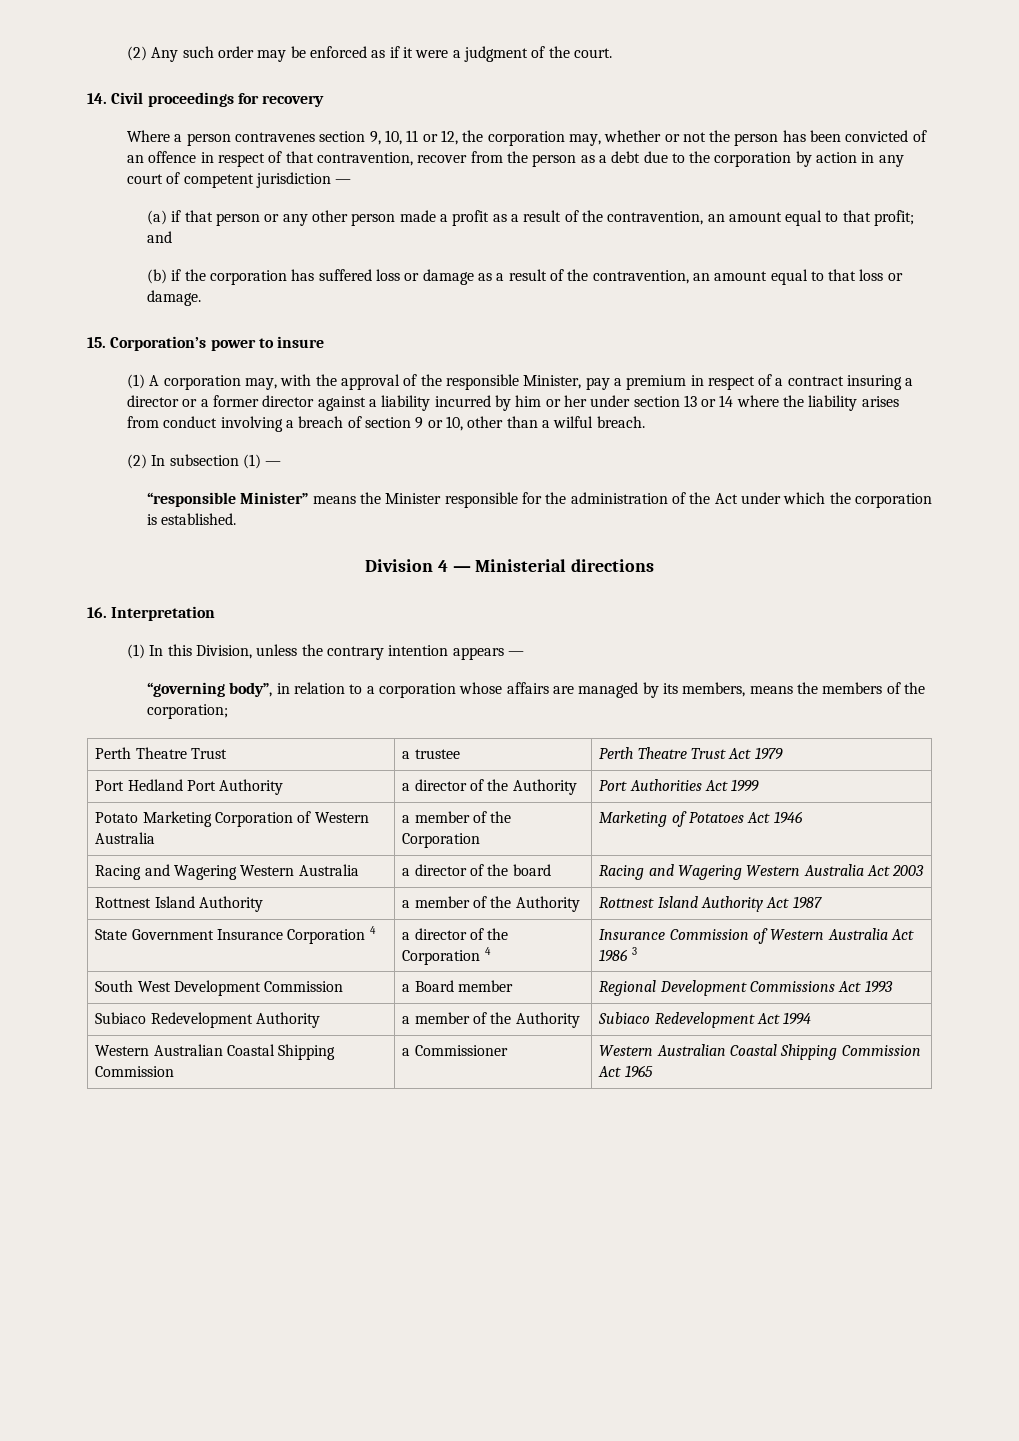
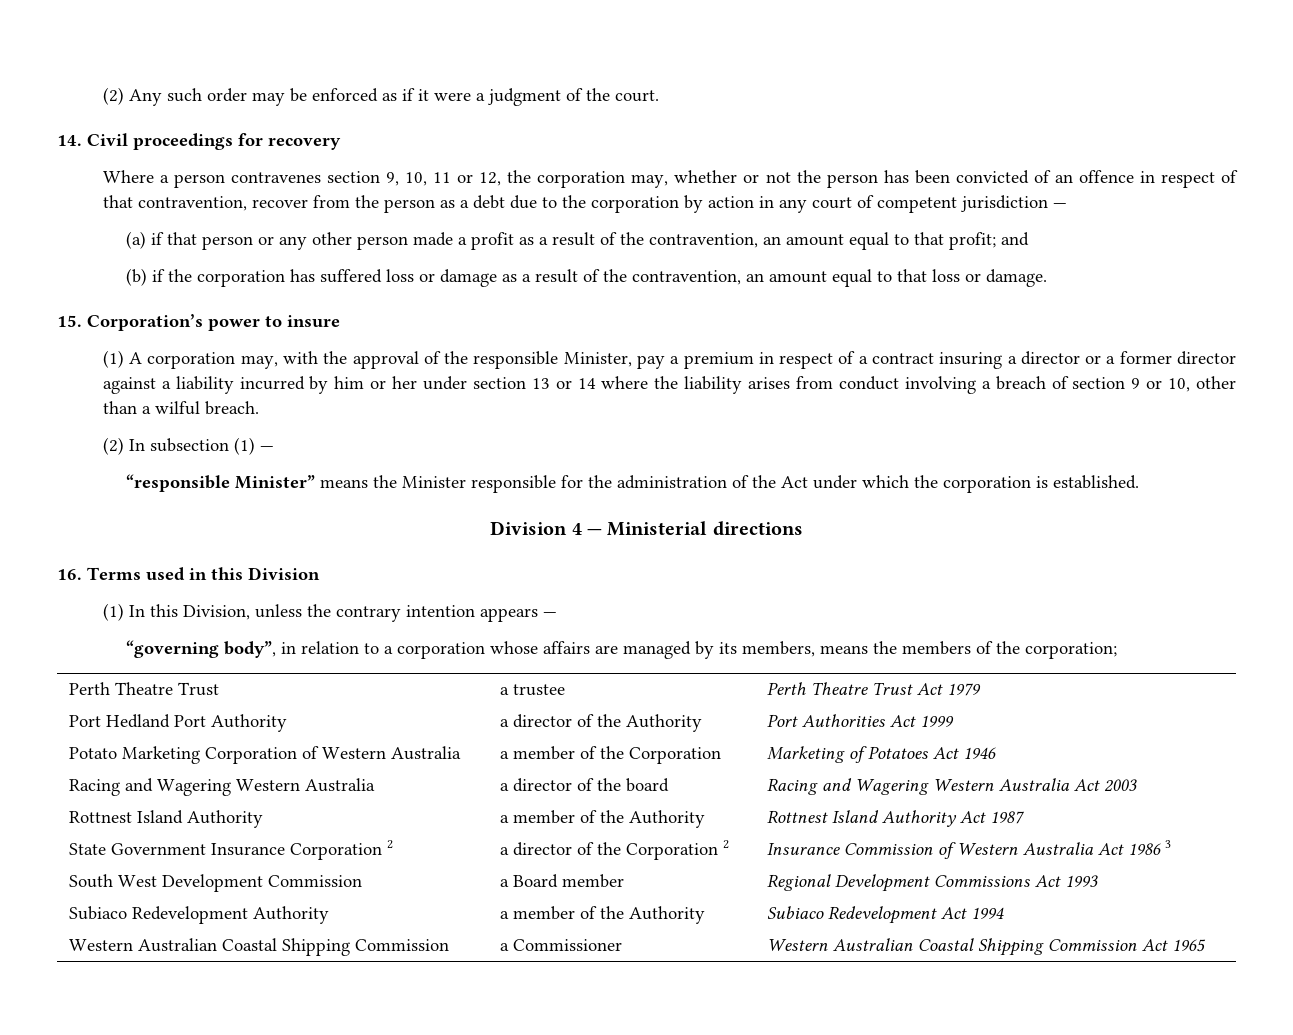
- 16. Interpretation
+ 16. Terms used in this Division
- State Government Insurance Corporation 4 | a director of the Corporation 4 | Insurance Commission of Western Australia Act 1986 3
+ State Government Insurance Corporation 2 | a director of the Corporation 2 | Insurance Commission of Western Australia Act 1986 3

